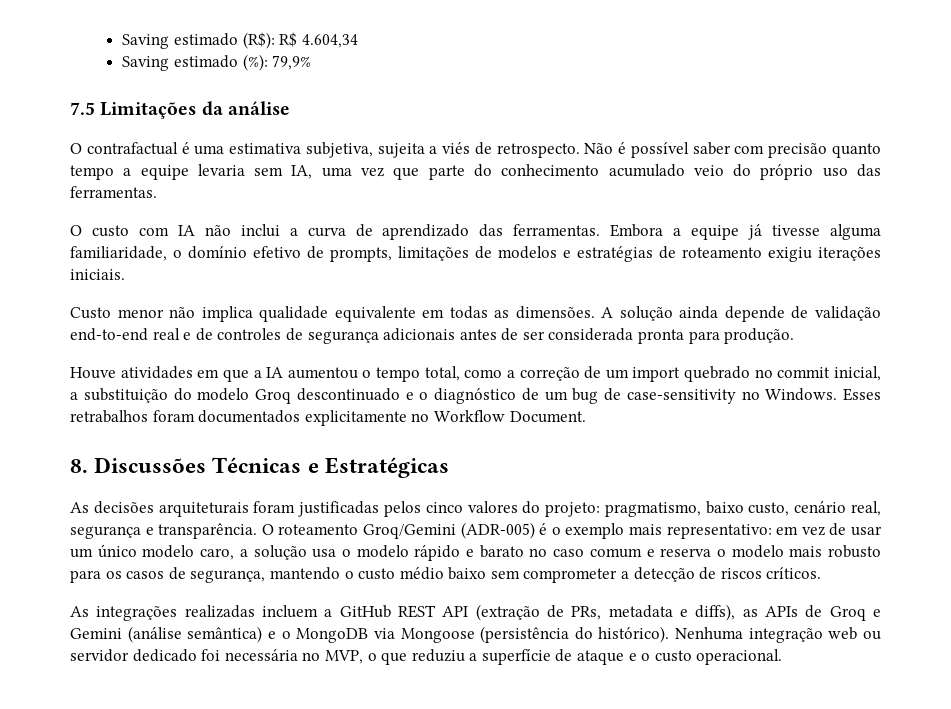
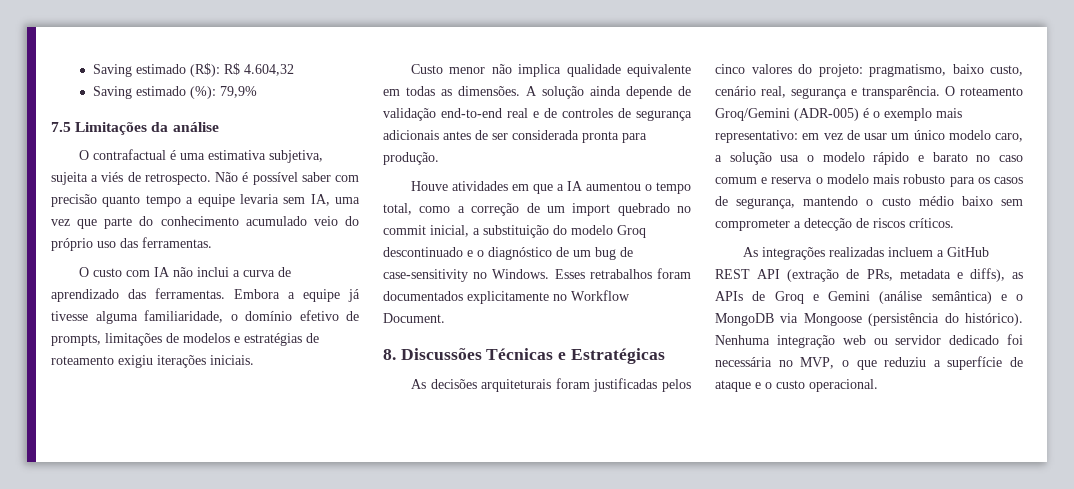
- Saving estimado (R$): R$ 4.604,34
+ Saving estimado (R$): R$ 4.604,32

